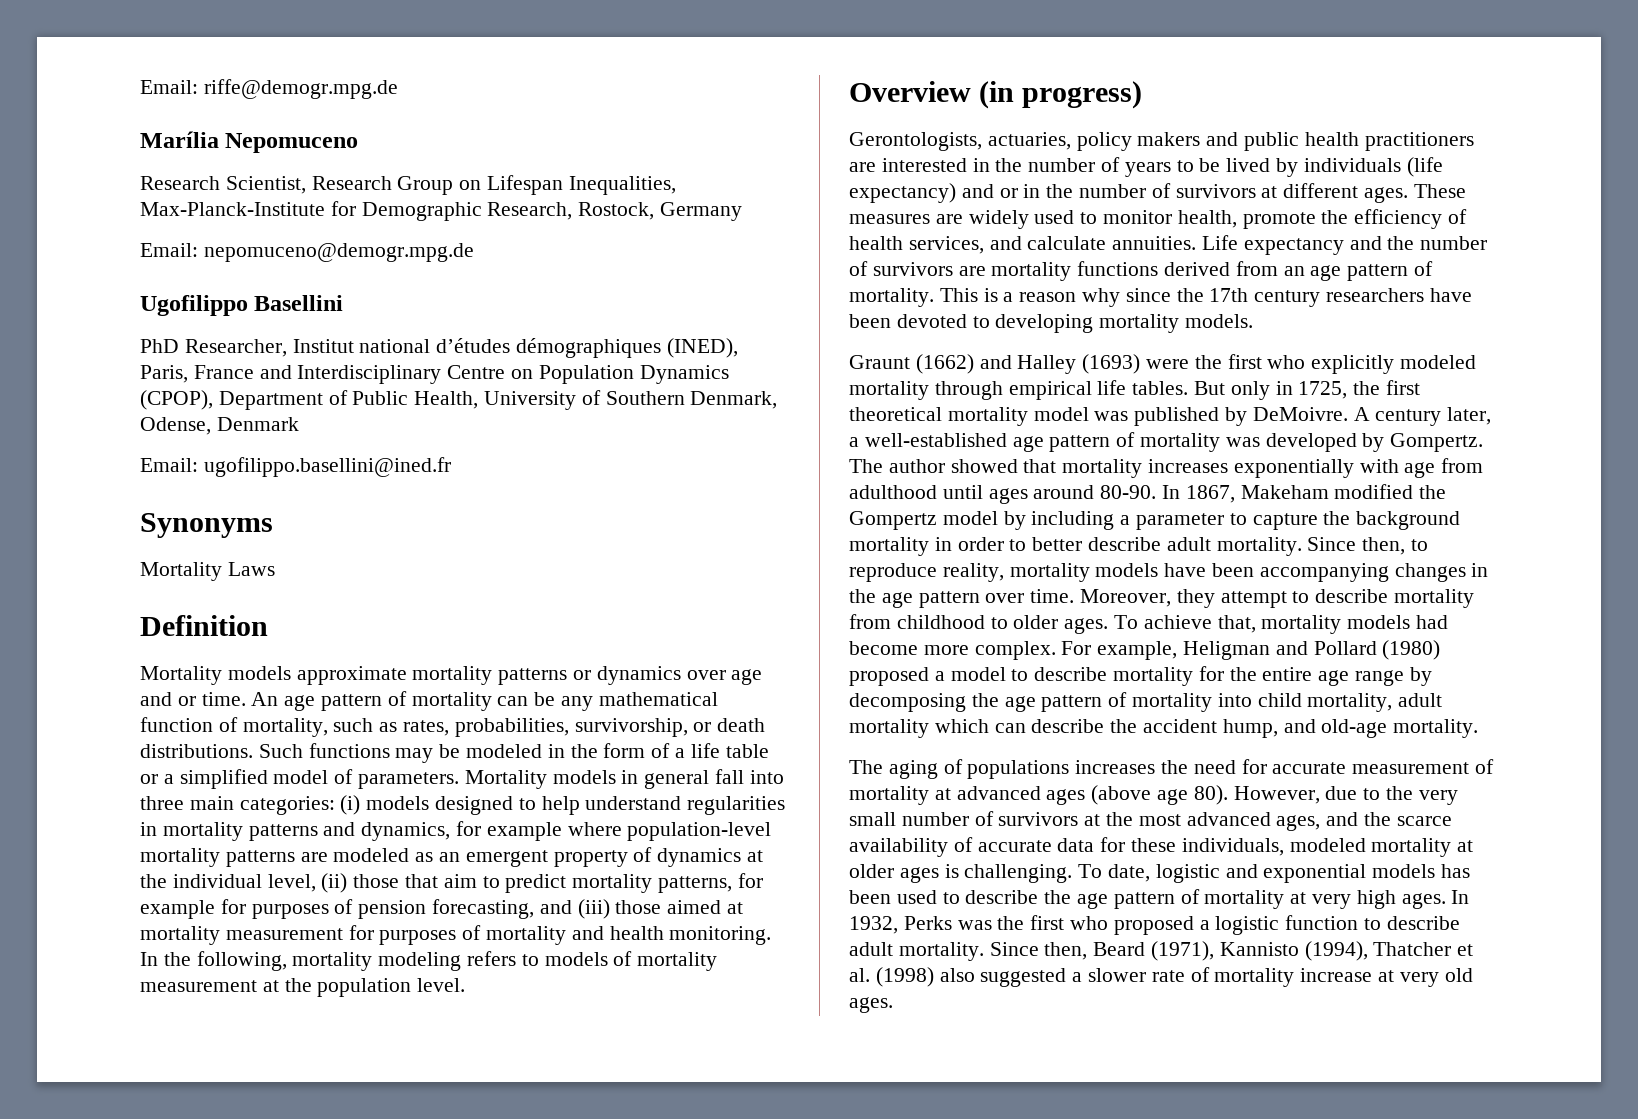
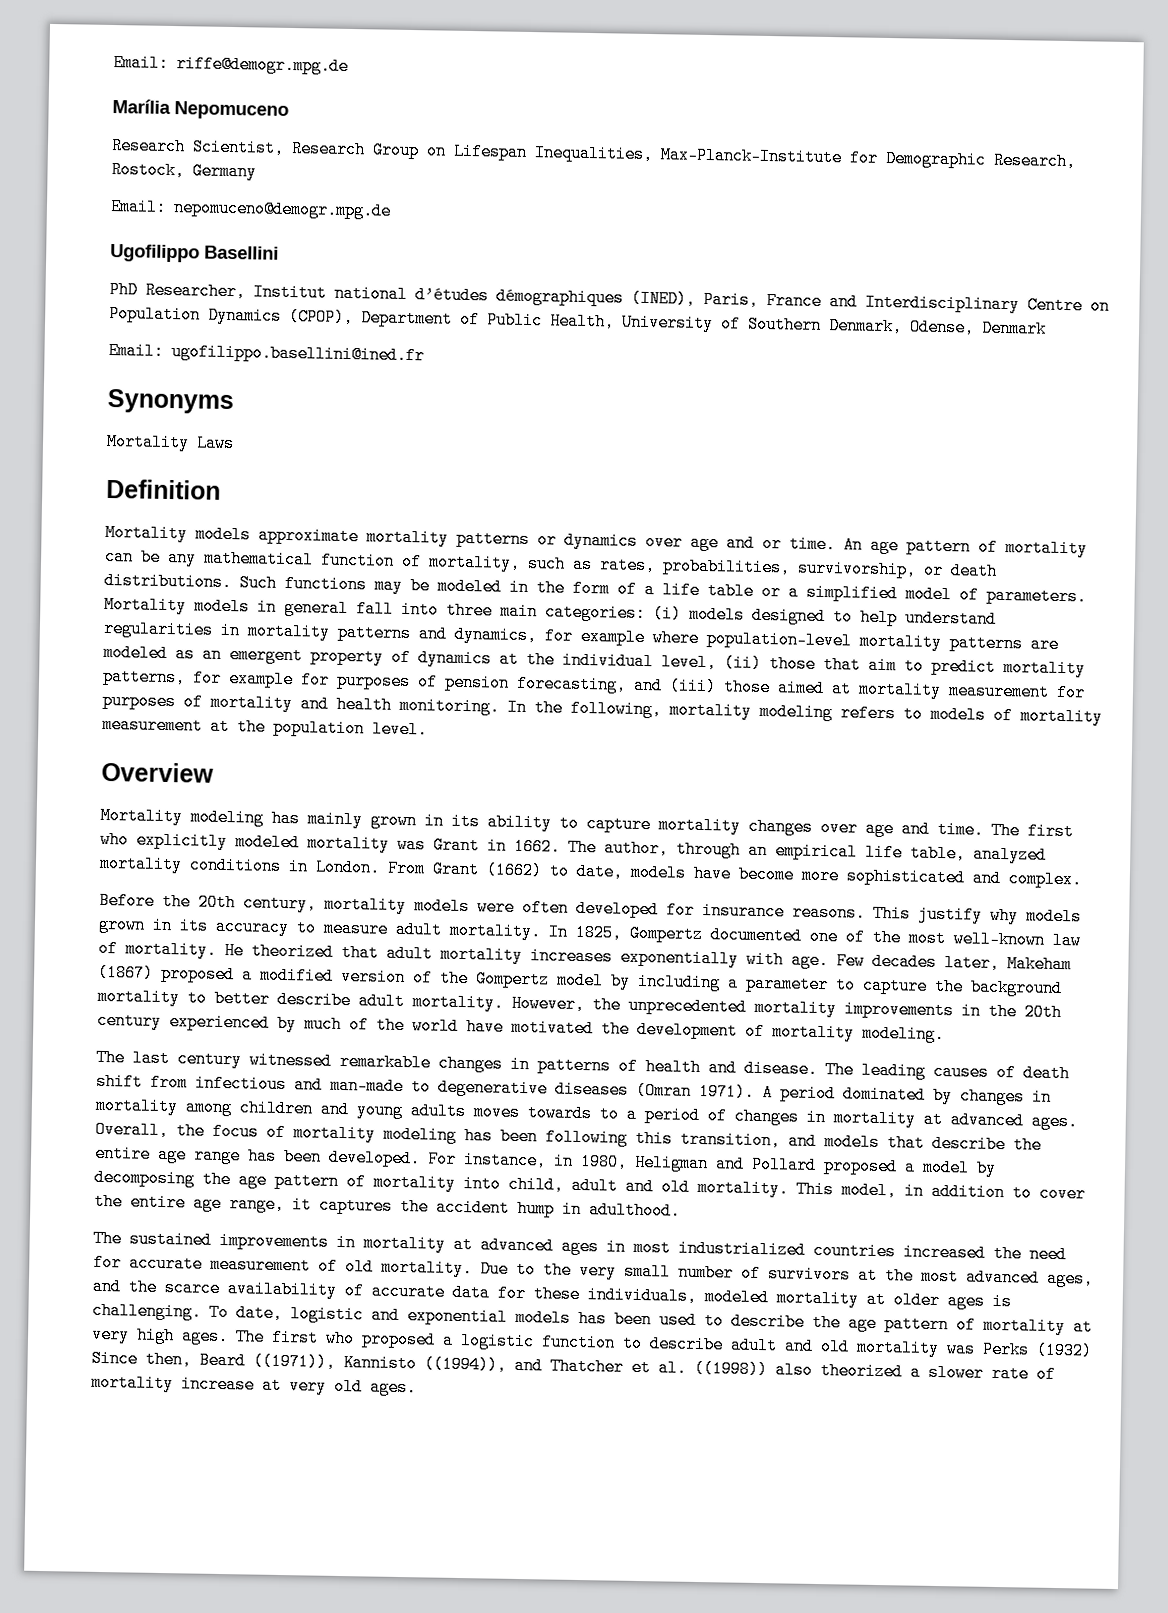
- Overview (in progress)
- Gerontologists, actuaries, policy makers and public health practitioners are interested in the number of years to be lived by individuals (life expectancy) and or in the number of survivors at different ages. These measures are widely used to monitor health, promote the efficiency of health services, and calculate annuities. Life expectancy and the number of survivors are mortality functions derived from an age pattern of mortality. This is a reason why since the 17th century researchers have been devoted to developing mortality models.
- Graunt (1662) and Halley (1693) were the first who explicitly modeled mortality through empirical life tables. But only in 1725, the first theoretical mortality model was published by DeMoivre. A century later, a well-established age pattern of mortality was developed by Gompertz. The author showed that mortality increases exponentially with age from adulthood until ages around 80-90. In 1867, Makeham modified the Gompertz model by including a parameter to capture the background mortality in order to better describe adult mortality.
+ Overview
+ Mortality modeling has mainly grown in its ability to capture mortality changes over age and time. The first who explicitly modeled mortality was Grant in 1662. The author, through an empirical life table, analyzed mortality conditions in London. From Grant (1662) to date, models have become more sophisticated and complex.
+ Before the 20th century, mortality models were often developed for insurance reasons. This justify why models grown in its accuracy to measure adult mortality. In 1825, Gompertz documented one of the most well-known law of mortality. He theorized that adult mortality increases exponentially with age. Few decades later, Makeham (1867) proposed a modified version of the Gompertz model by including a parameter to capture the background mortality to better describe adult mortality.
- Since then, to reproduce reality, mortality models have been accompanying changes in the age pattern over time. Moreover, they attempt to describe mortality from childhood to older ages. To achieve that, mortality models had become more complex. For example, Heligman and Pollard (1980) proposed a model to describe mortality for the entire age range by decomposing the age pattern of mortality into child mortality, adult mortality which can describe the accident hump, and old-age mortality.
- The aging of populations increases the need for accurate measurement of mortality at advanced ages (above age 80). However, due to the very small number of survivors at the most advanced ages, and the scarce availability of accurate data for these individuals, modeled mortality at older ages is challenging.
+ However, the unprecedented mortality improvements in the 20th century experienced by much of the world have motivated the development of mortality modeling.
+ The last century witnessed remarkable changes in patterns of health and disease. The leading causes of death shift from infectious and man-made to degenerative diseases (Omran 1971). A period dominated by changes in mortality among children and young adults moves towards to a period of changes in mortality at advanced ages. Overall, the focus of mortality modeling has been following this transition, and models that describe the entire age range has been developed. For instance, in 1980, Heligman and Pollard proposed a model by decomposing the age pattern of mortality into child, adult and old mortality. This model, in addition to cover the entire age range, it captures the accident hump in adulthood.
+ The sustained improvements in mortality at advanced ages in most industrialized countries increased the need for accurate measurement of old mortality. Due to the very small number of survivors at the most advanced ages, and the scarce availability of accurate data for these individuals, modeled mortality at older ages is challenging.
- In 1932, Perks was the first who proposed a logistic function to describe adult mortality. Since then, Beard (1971), Kannisto (1994), Thatcher et al. (1998) also suggested a slower rate of mortality increase at very old ages.
+ The first who proposed a logistic function to describe adult and old mortality was Perks (1932) Since then, Beard ((1971)), Kannisto ((1994)), and Thatcher et al. ((1998)) also theorized a slower rate of mortality increase at very old ages.

